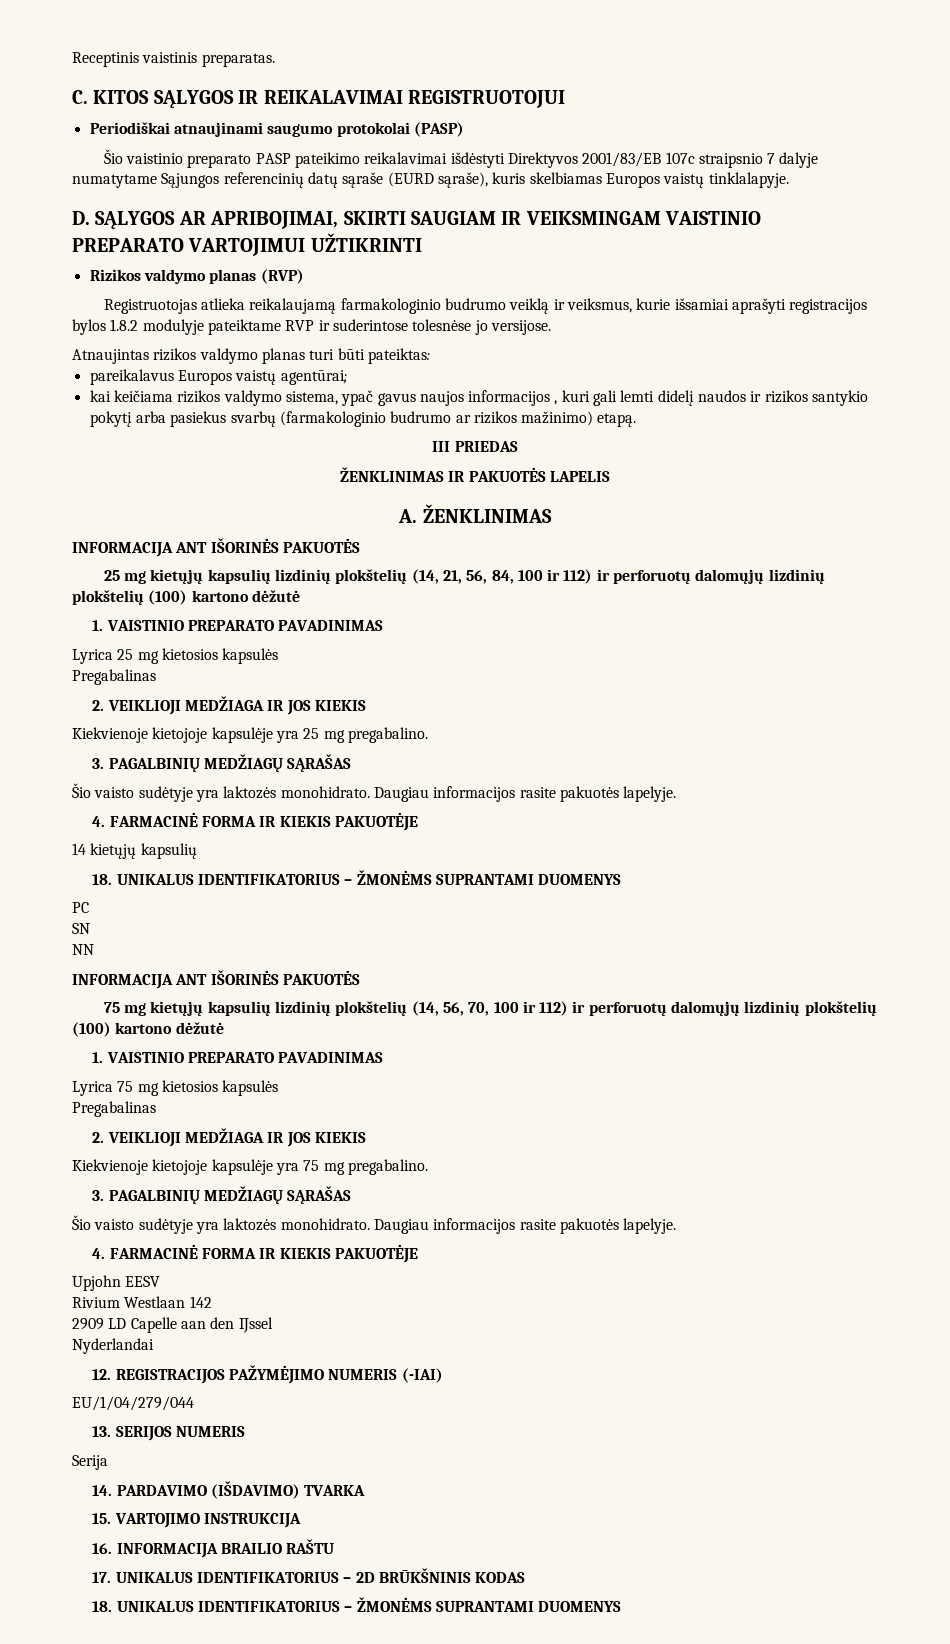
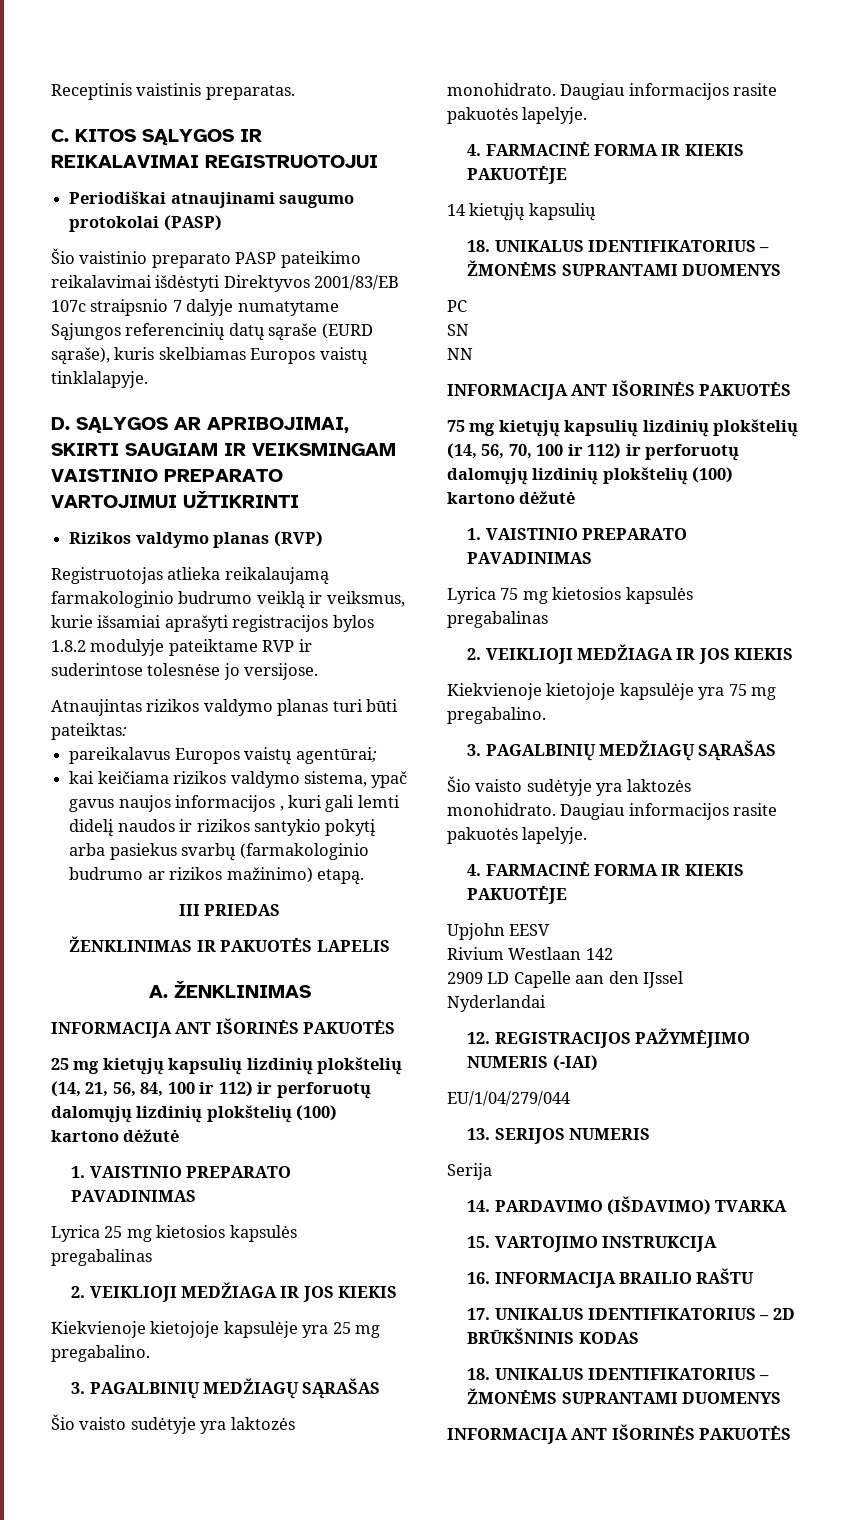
  Lyrica 25 mg kietosios kapsulės
- Pregabalinas
+ pregabalinas
  Lyrica 75 mg kietosios kapsulės
- Pregabalinas
+ pregabalinas
  17. UNIKALUS IDENTIFIKATORIUS – 2D BRŪKŠNINIS KODAS
  18. UNIKALUS IDENTIFIKATORIUS – ŽMONĖMS SUPRANTAMI DUOMENYS
+ INFORMACIJA ANT IŠORINĖS PAKUOTĖS

